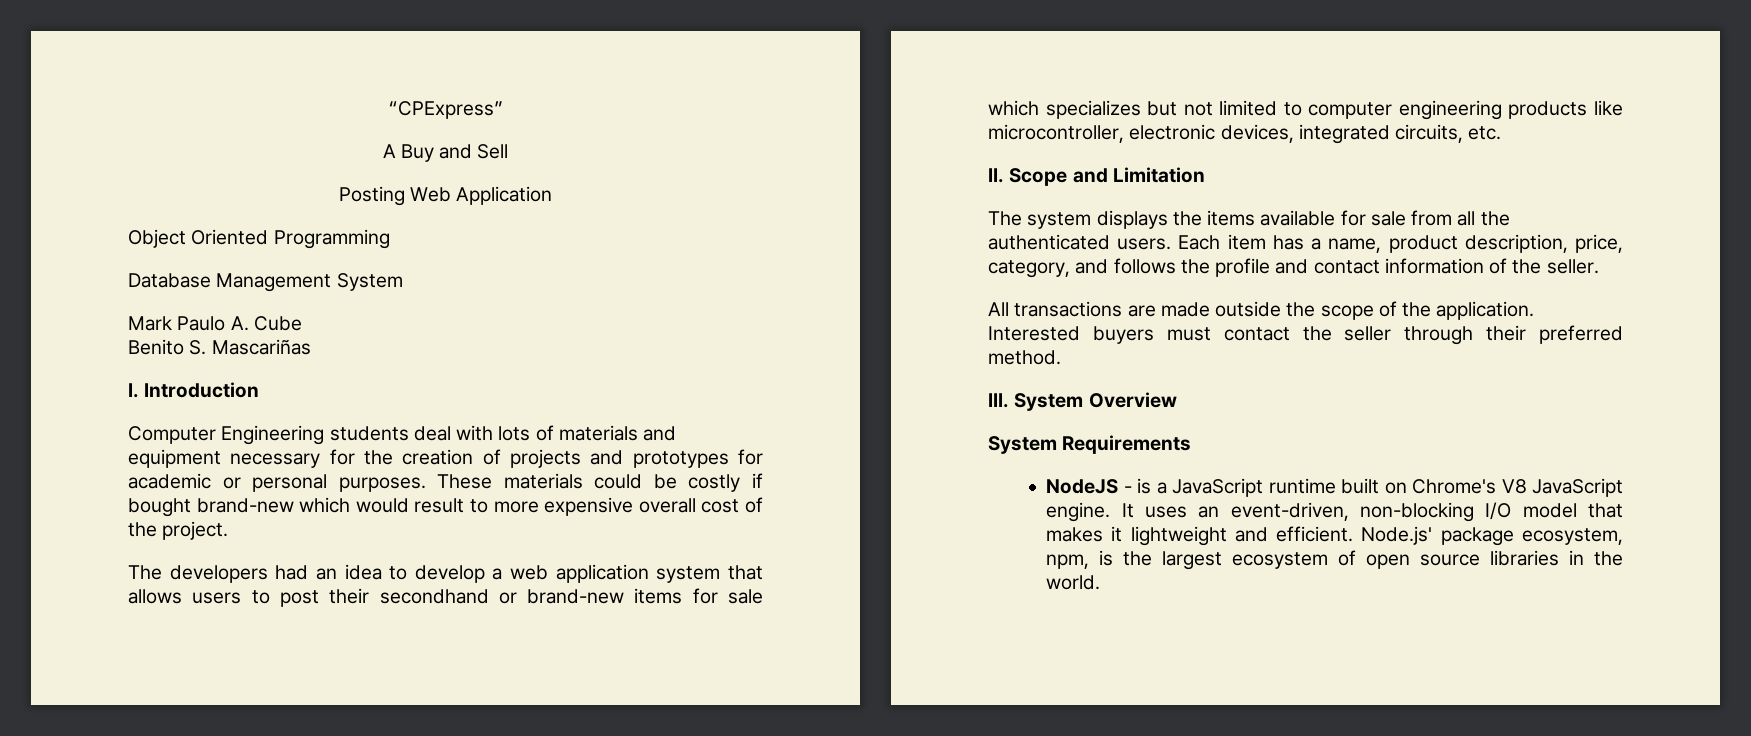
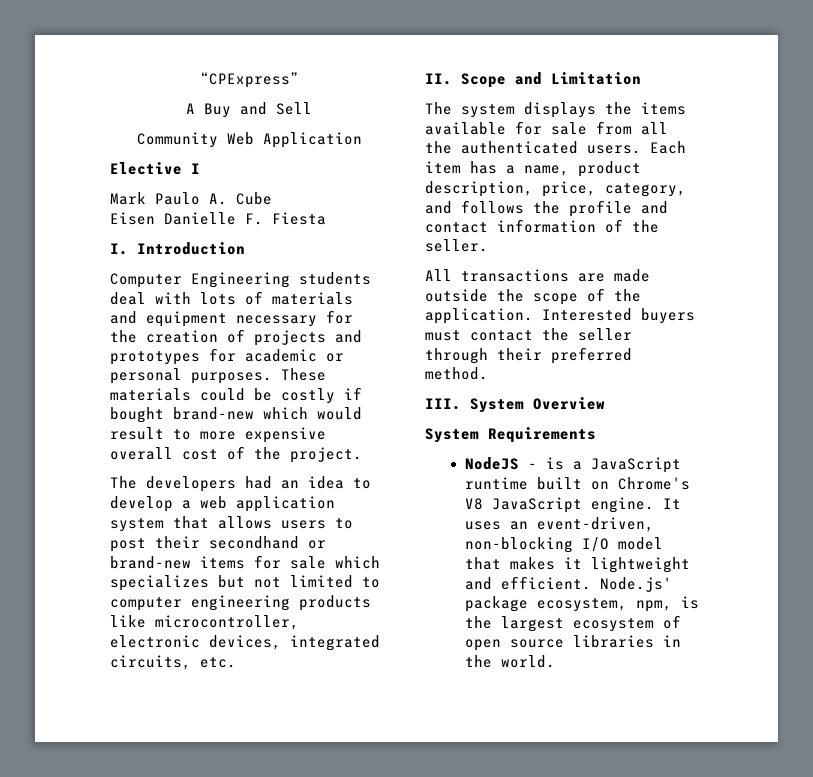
- Posting Web Application
+ Community Web Application
- Object Oriented Programming
- Database Management System
+ Elective I
- Benito S. Mascariñas
+ Eisen Danielle F. Fiesta

